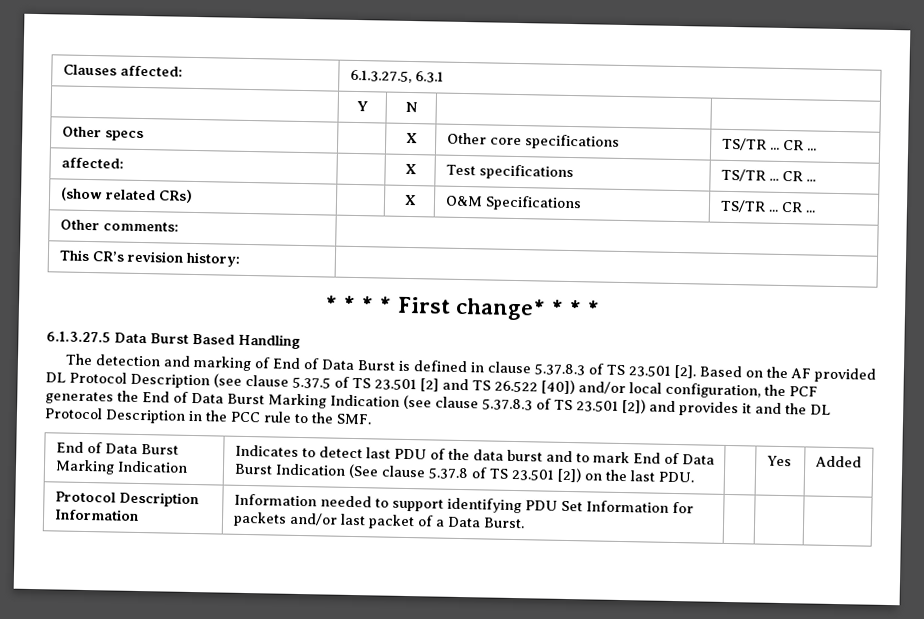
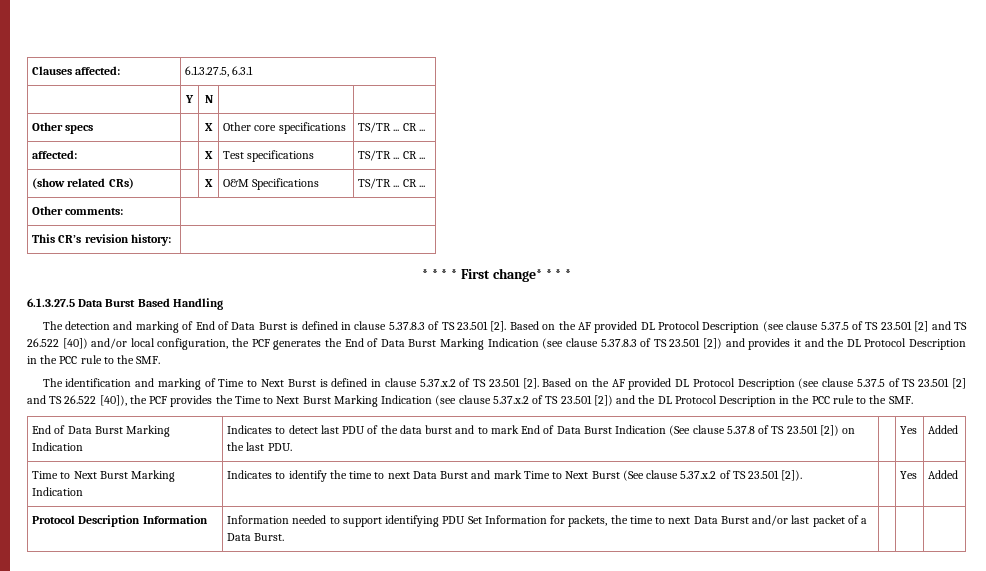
+ The identification and marking of Time to Next Burst is defined in clause 5.37.x.2 of TS 23.501 [2]. Based on the AF provided DL Protocol Description (see clause 5.37.5 of TS 23.501 [2] and TS 26.522 [40]), the PCF provides the Time to Next Burst Marking Indication (see clause 5.37.x.2 of TS 23.501 [2]) and the DL Protocol Description in the PCC rule to the SMF.
+ Time to Next Burst Marking Indication | Indicates to identify the time to next Data Burst and mark Time to Next Burst (See clause 5.37.x.2 of TS 23.501 [2]). | | Yes | Added
- Protocol Description Information | Information needed to support identifying PDU Set Information for packets and/or last packet of a Data Burst. | | |
+ Protocol Description Information | Information needed to support identifying PDU Set Information for packets, the time to next Data Burst and/or last packet of a Data Burst. | | |

